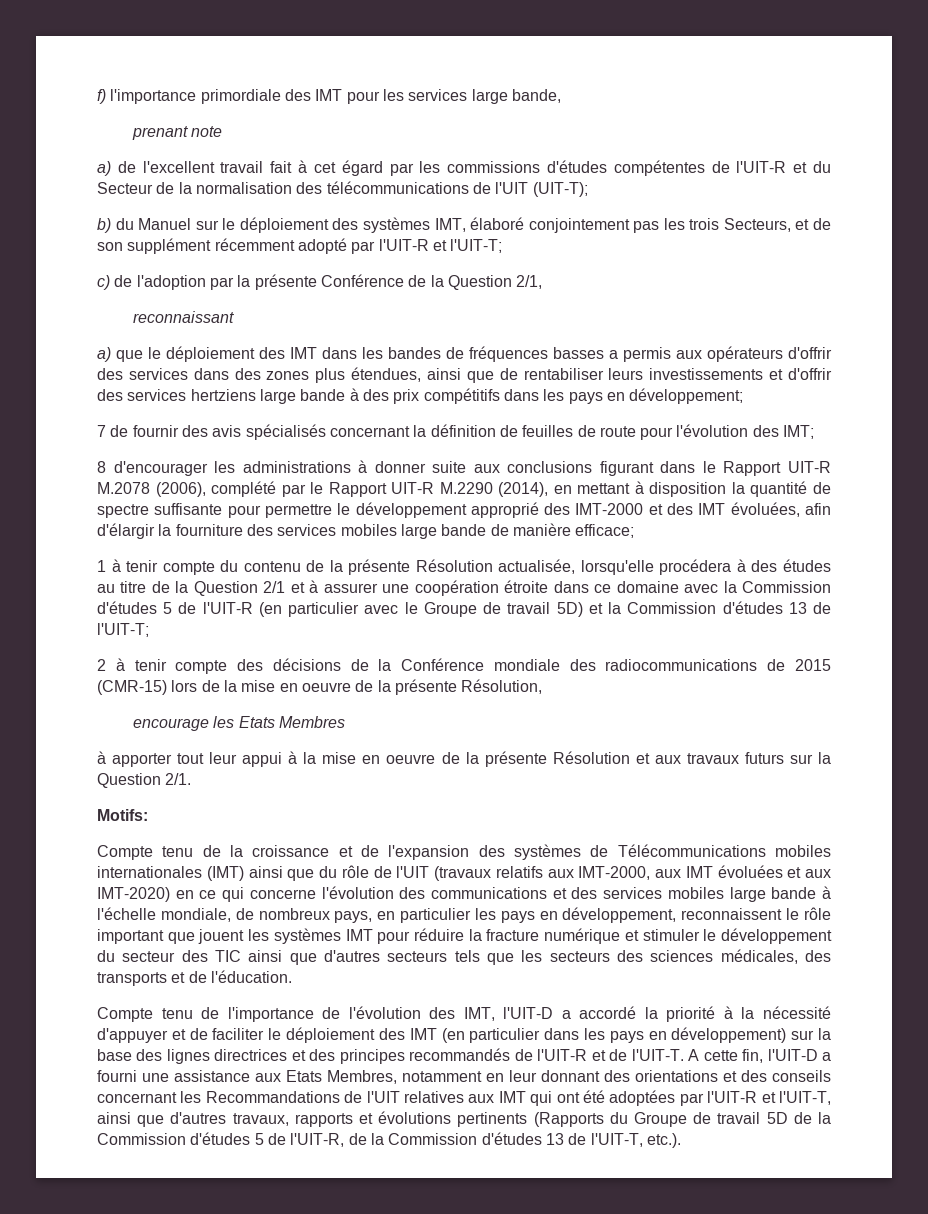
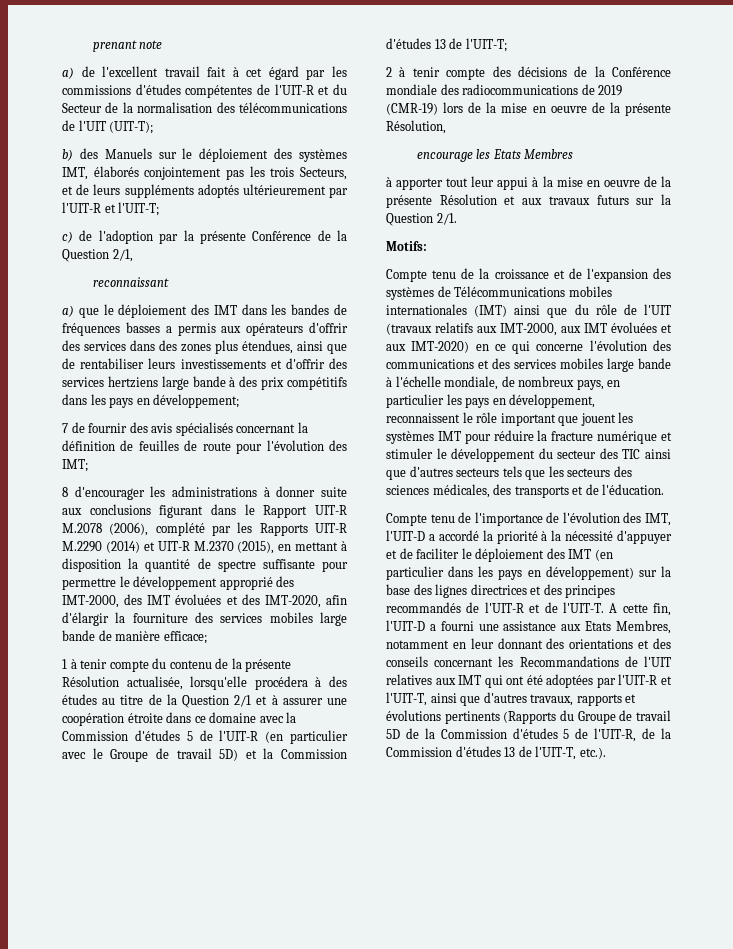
- f) l'importance primordiale des IMT pour les services large bande,
- b) du Manuel sur le déploiement des systèmes IMT, élaboré conjointement pas les trois Secteurs, et de son supplément récemment adopté par l'UIT-R et l'UIT-T;
+ b) des Manuels sur le déploiement des systèmes IMT, élaborés conjointement pas les trois Secteurs, et de leurs suppléments adoptés ultérieurement par l'UIT-R et l'UIT-T;
- 8 d'encourager les administrations à donner suite aux conclusions figurant dans le Rapport UIT-R M.2078 (2006), complété par le Rapport UIT-R M.2290 (2014), en mettant à disposition la quantité de spectre suffisante pour permettre le développement approprié des IMT-2000 et des IMT évoluées, afin d'élargir la fourniture des services mobiles large bande de manière efficace;
+ 8 d'encourager les administrations à donner suite aux conclusions figurant dans le Rapport UIT-R M.2078 (2006), complété par les Rapports UIT-R M.2290 (2014) et UIT-R M.2370 (2015), en mettant à disposition la quantité de spectre suffisante pour permettre le développement approprié des IMT-2000, des IMT évoluées et des IMT-2020, afin d'élargir la fourniture des services mobiles large bande de manière efficace;
- 2 à tenir compte des décisions de la Conférence mondiale des radiocommunications de 2015 (CMR-15) lors de la mise en oeuvre de la présente Résolution,
+ 2 à tenir compte des décisions de la Conférence mondiale des radiocommunications de 2019 (CMR-19) lors de la mise en oeuvre de la présente Résolution,

